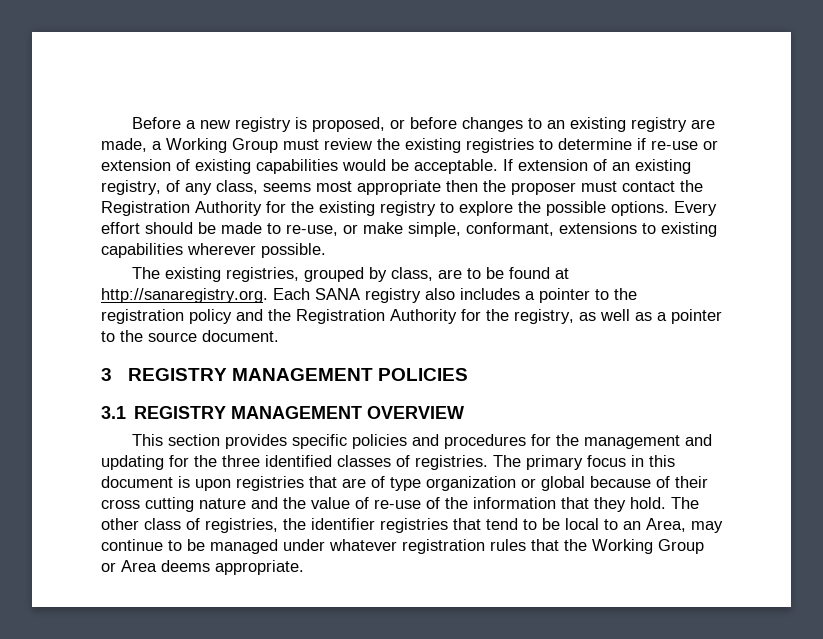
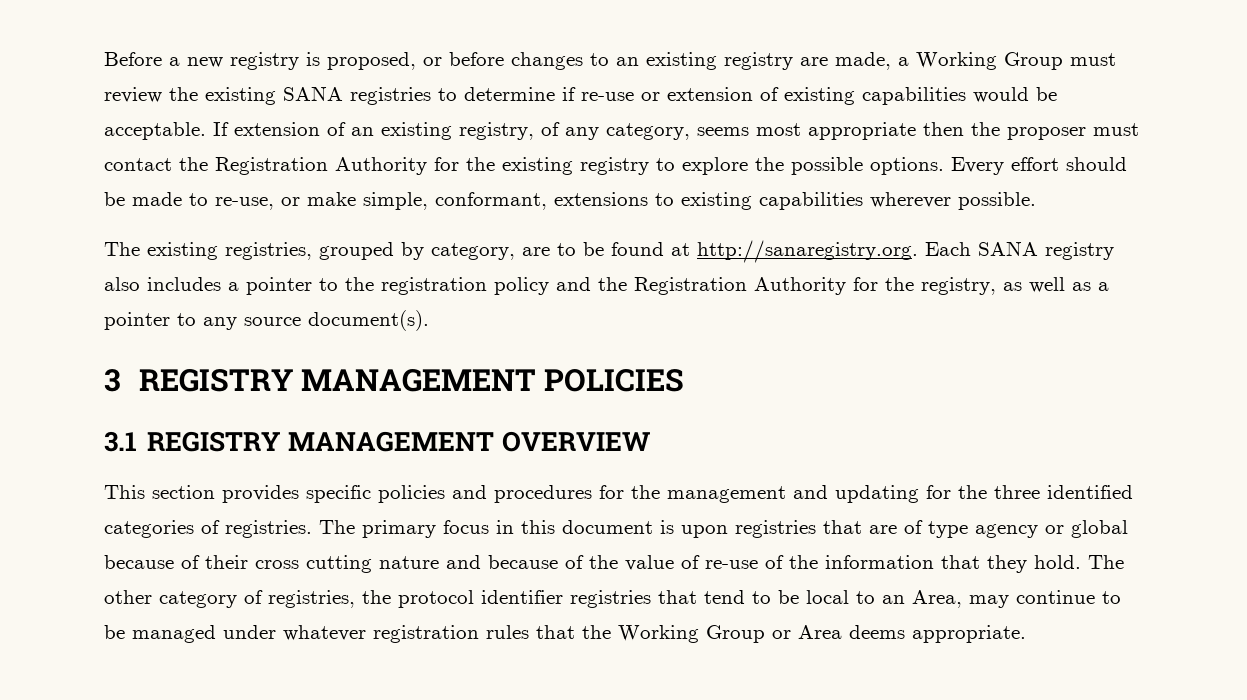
- Before a new registry is proposed, or before changes to an existing registry are made, a Working Group must review the existing registries to determine if re-use or extension of existing capabilities would be acceptable.
+ Before a new registry is proposed, or before changes to an existing registry are made, a Working Group must review the existing SANA registries to determine if re-use or extension of existing capabilities would be acceptable.
- If extension of an existing registry, of any class, seems most appropriate then the proposer must contact the Registration Authority for the existing registry to explore the possible options.
+ If extension of an existing registry, of any category, seems most appropriate then the proposer must contact the Registration Authority for the existing registry to explore the possible options.
- The existing registries, grouped by class, are to be found at http://sanaregistry.org. Each SANA registry also includes a pointer to the registration policy and the Registration Authority for the registry, as well as a pointer to the source document.
+ The existing registries, grouped by category, are to be found at http://sanaregistry.org. Each SANA registry also includes a pointer to the registration policy and the Registration Authority for the registry, as well as a pointer to any source document(s).
- This section provides specific policies and procedures for the management and updating for the three identified classes of registries.
+ This section provides specific policies and procedures for the management and updating for the three identified categories of registries.
- The primary focus in this document is upon registries that are of type organization or global because of their cross cutting nature and the value of re-use of the information that they hold.
+ The primary focus in this document is upon registries that are of type agency or global because of their cross cutting nature and because of the value of re-use of the information that they hold.
- The other class of registries, the identifier registries that tend to be local to an Area, may continue to be managed under whatever registration rules that the Working Group or Area deems appropriate.
+ The other category of registries, the protocol identifier registries that tend to be local to an Area, may continue to be managed under whatever registration rules that the Working Group or Area deems appropriate.

